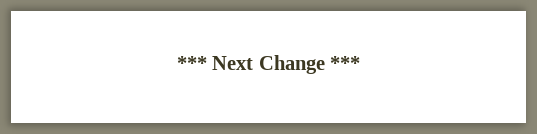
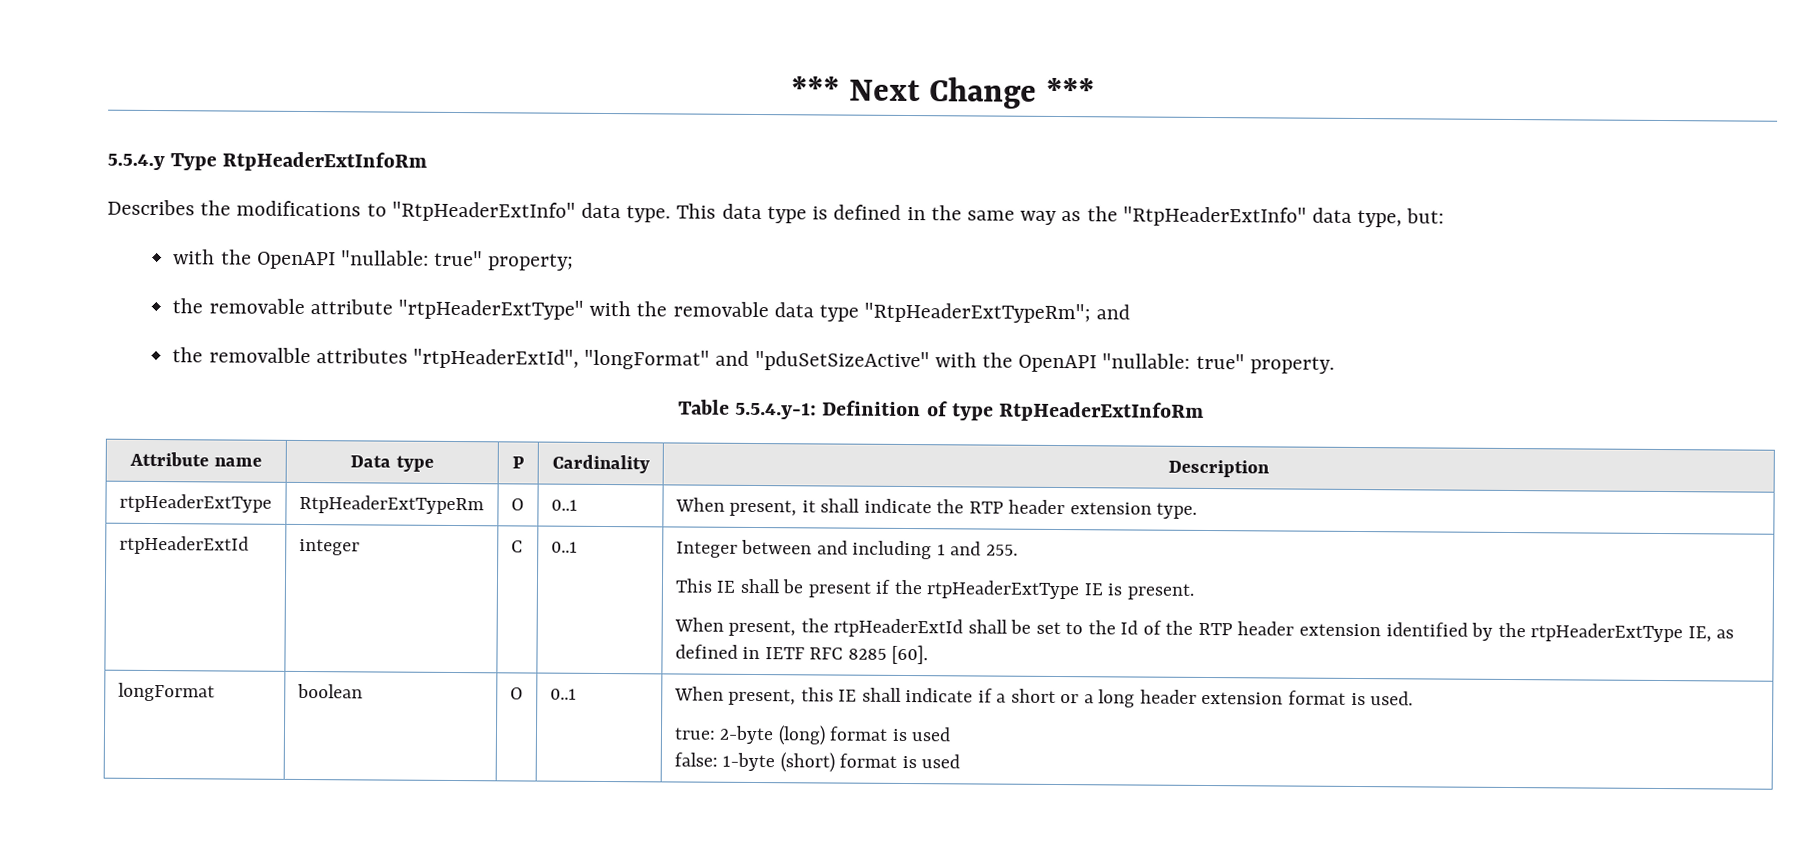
+ 5.5.4.y Type RtpHeaderExtInfoRm
+ Describes the modifications to "RtpHeaderExtInfo" data type. This data type is defined in the same way as the "RtpHeaderExtInfo" data type, but:
+ with the OpenAPI "nullable: true" property;
+ the removable attribute "rtpHeaderExtType" with the removable data type "RtpHeaderExtTypeRm"; and
+ the removalble attributes "rtpHeaderExtId", "longFormat" and "pduSetSizeActive" with the OpenAPI "nullable: true" property.
+ Table 5.5.4.y-1: Definition of type RtpHeaderExtInfoRm
+ Attribute name | Data type | P | Cardinality | Description
+ rtpHeaderExtType | RtpHeaderExtTypeRm | O | 0..1 | When present, it shall indicate the RTP header extension type.
+ rtpHeaderExtId | integer | C | 0..1 | Integer between and including 1 and 255.
+ This IE shall be present if the rtpHeaderExtType IE is present.
+ When present, the rtpHeaderExtId shall be set to the Id of the RTP header extension identified by the rtpHeaderExtType IE, as defined in IETF RFC 8285 [60].
+ longFormat | boolean | O | 0..1 | When present, this IE shall indicate if a short or a long header extension format is used.
+ true: 2-byte (long) format is used
+ false: 1-byte (short) format is used

